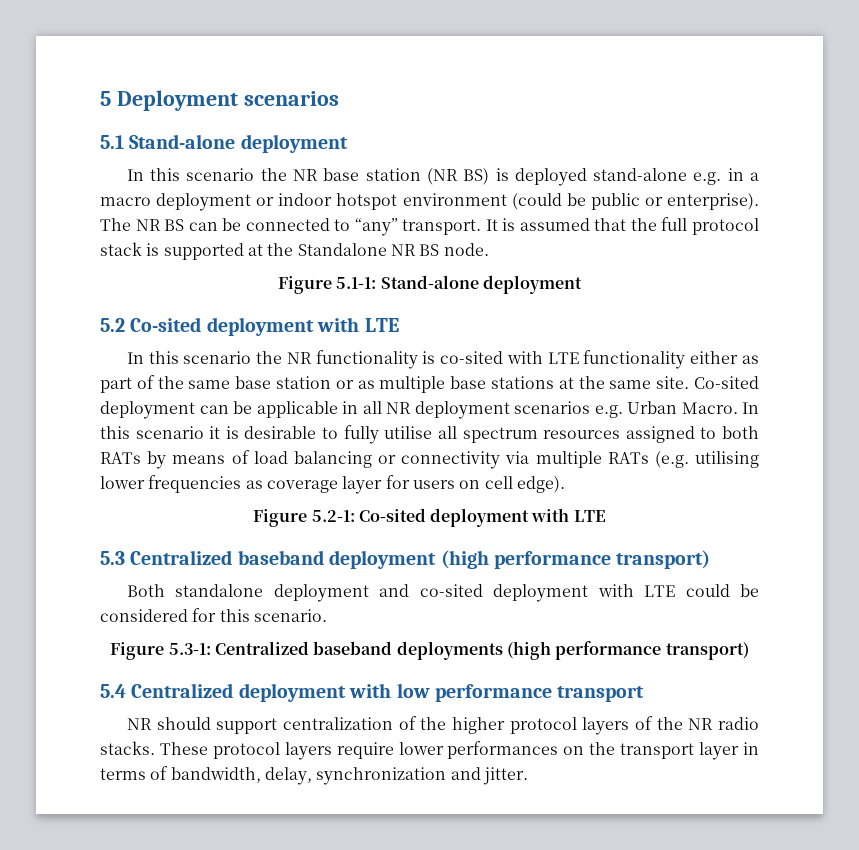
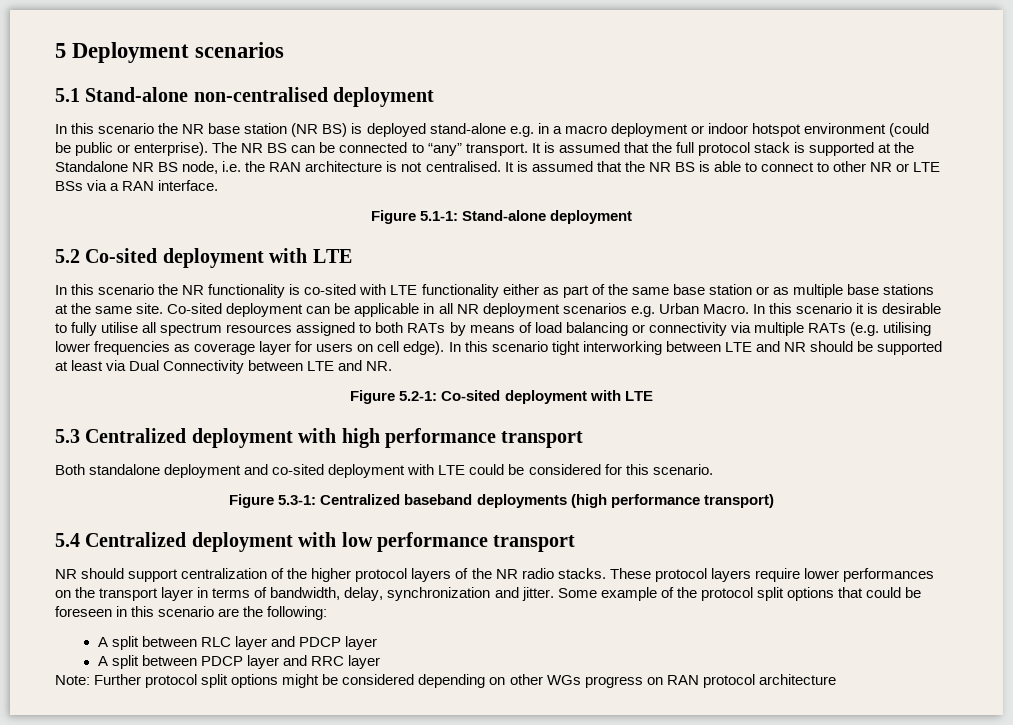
- 5.1 Stand-alone deployment
+ 5.1 Stand-alone non-centralised deployment
- It is assumed that the full protocol stack is supported at the Standalone NR BS node.
+ It is assumed that the full protocol stack is supported at the Standalone NR BS node, i.e. the RAN architecture is not centralised. It is assumed that the NR BS is able to connect to other NR or LTE BSs via a RAN interface.
+ In this scenario tight interworking between LTE and NR should be supported at least via Dual Connectivity between LTE and NR.
- 5.3 Centralized baseband deployment (high performance transport)
+ 5.3 Centralized deployment with high performance transport
+ Some example of the protocol split options that could be foreseen in this scenario are the following:
+ A split between RLC layer and PDCP layer
+ A split between PDCP layer and RRC layer
+ Note: Further protocol split options might be considered depending on other WGs progress on RAN protocol architecture

